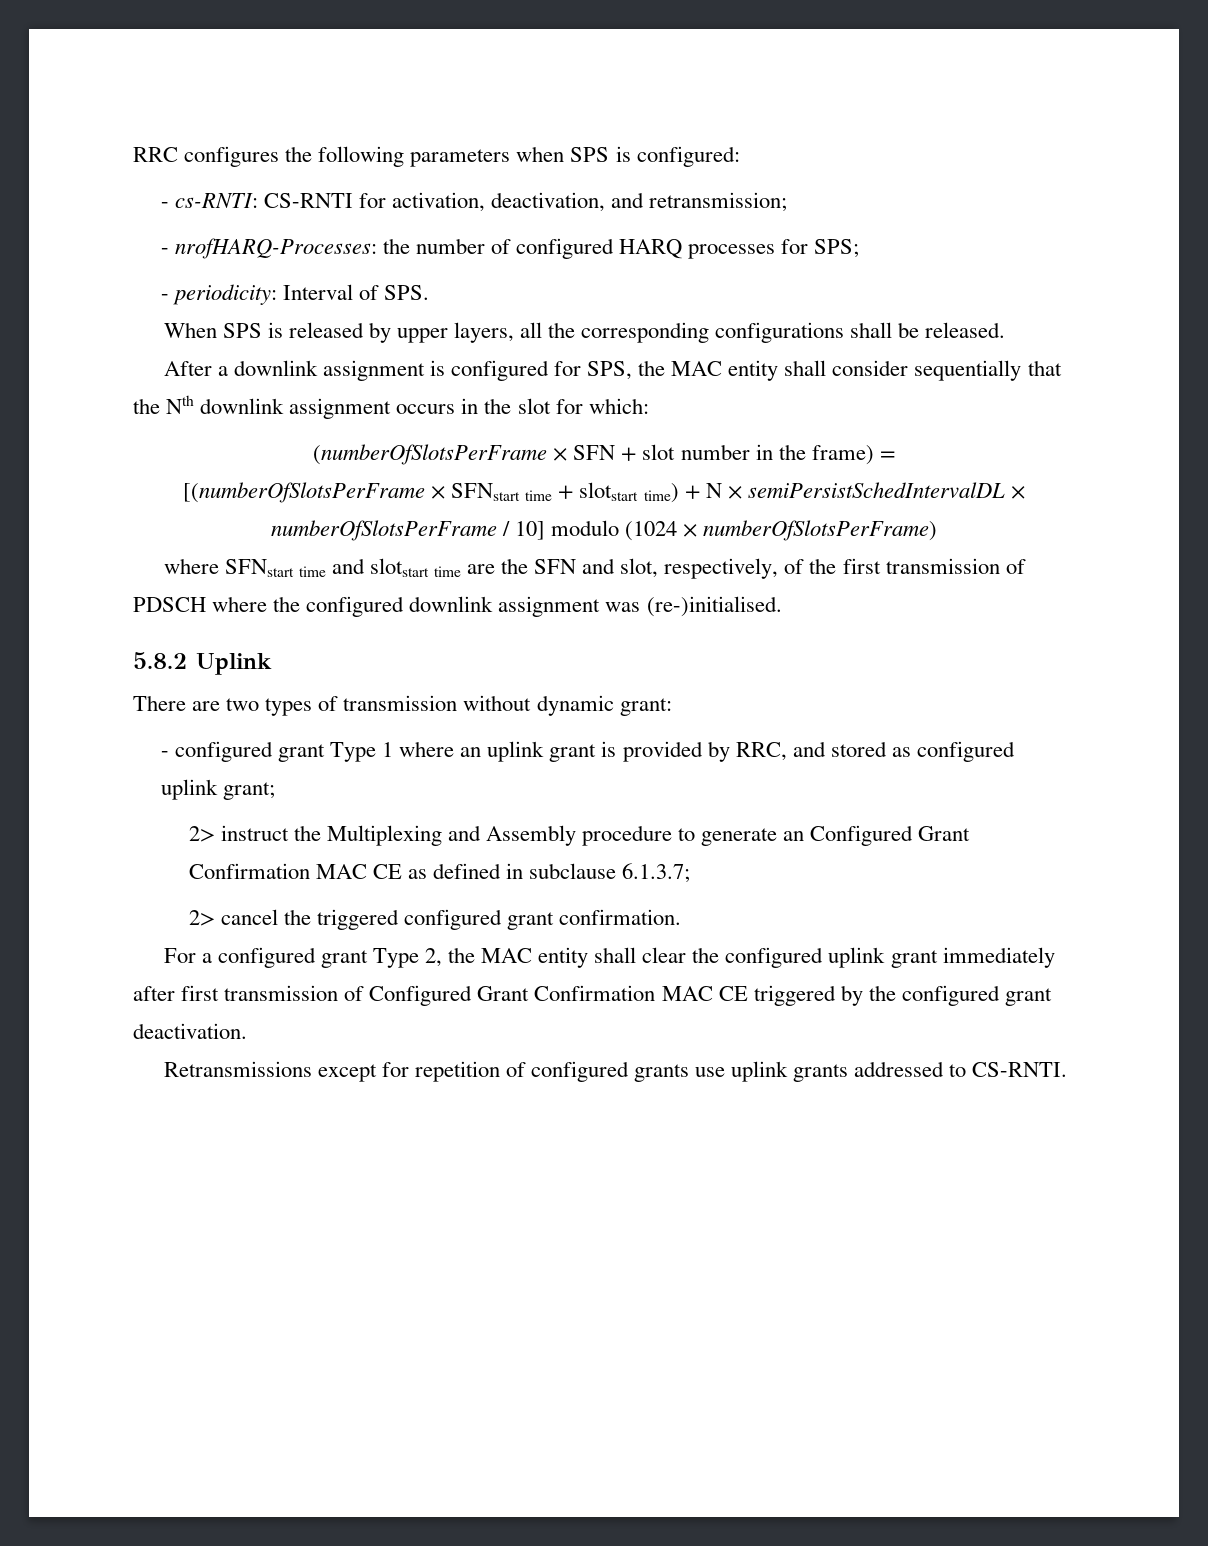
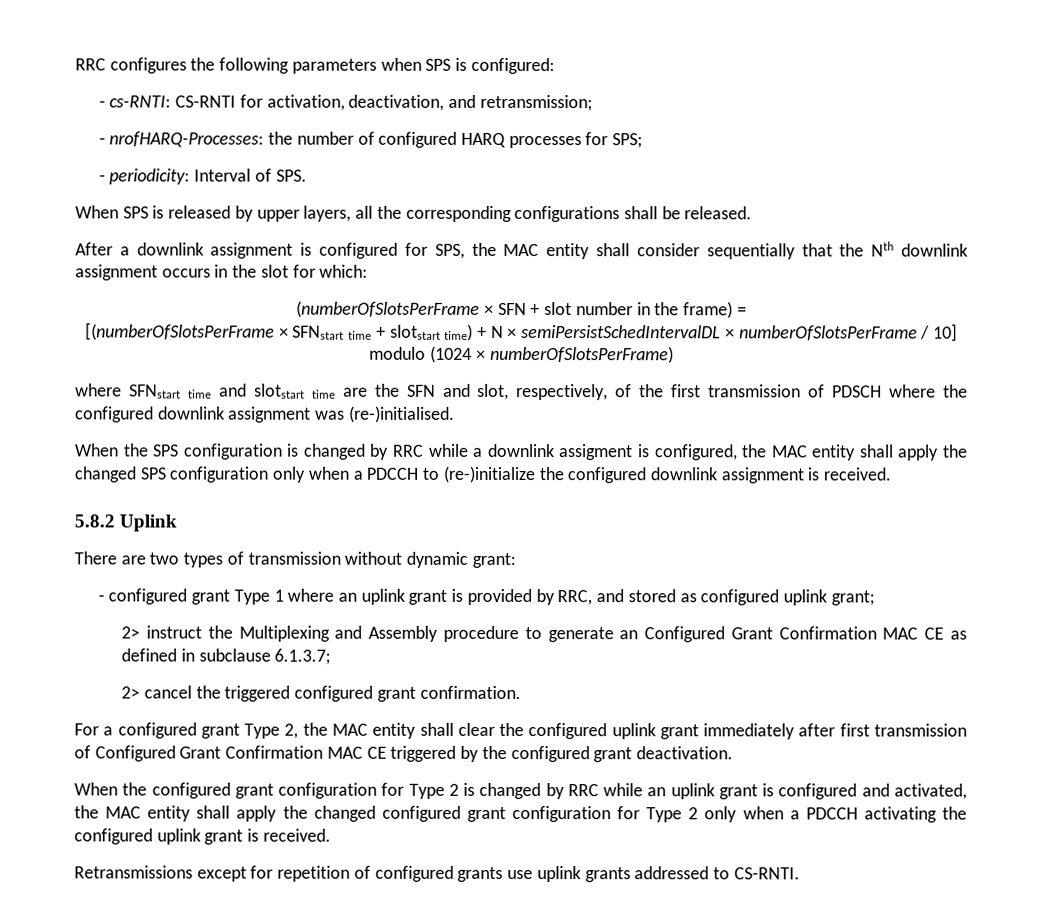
+ When the SPS configuration is changed by RRC while a downlink assigment is configured, the MAC entity shall apply the changed SPS configuration only when a PDCCH to (re-)initialize the configured downlink assignment is received.
+ When the configured grant configuration for Type 2 is changed by RRC while an uplink grant is configured and activated, the MAC entity shall apply the changed configured grant configuration for Type 2 only when a PDCCH activating the configured uplink grant is received.

